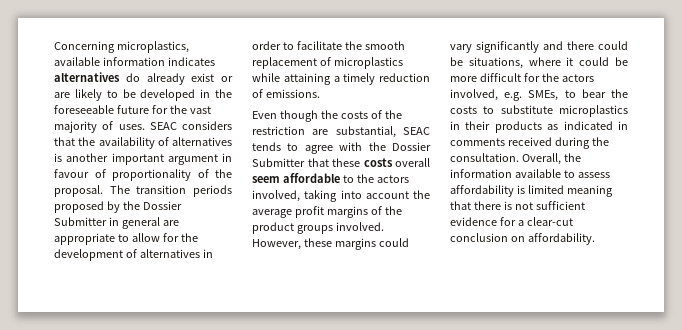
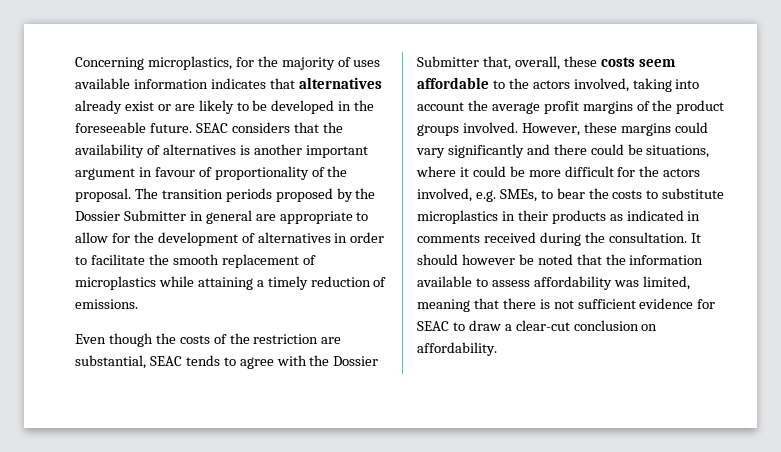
- Concerning microplastics, available information indicates alternatives do already exist or are likely to be developed in the foreseeable future for the vast majority of uses.
+ Concerning microplastics, for the majority of uses available information indicates that alternatives already exist or are likely to be developed in the foreseeable future.
- Even though the costs of the restriction are substantial, SEAC tends to agree with the Dossier Submitter that these costs overall seem affordable to the actors involved, taking into account the average profit margins of the product groups involved.
+ Even though the costs of the restriction are substantial, SEAC tends to agree with the Dossier Submitter that, overall, these costs seem affordable to the actors involved, taking into account the average profit margins of the product groups involved.
- Overall, the information available to assess affordability is limited meaning that there is not sufficient evidence for a clear-cut conclusion on affordability.
+ It should however be noted that the information available to assess affordability was limited, meaning that there is not sufficient evidence for SEAC to draw a clear-cut conclusion on affordability.

